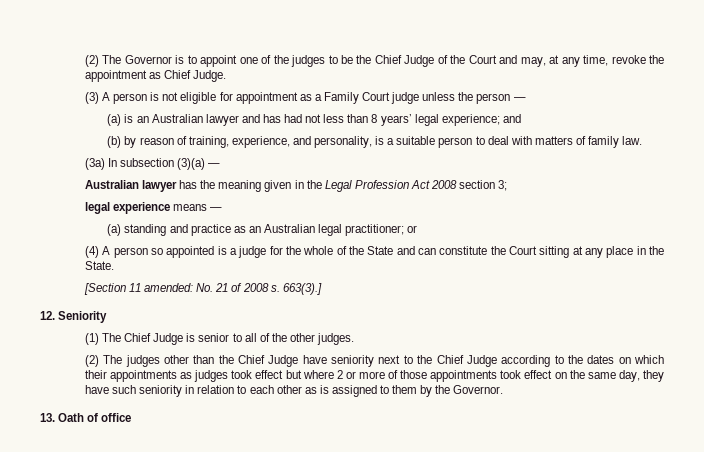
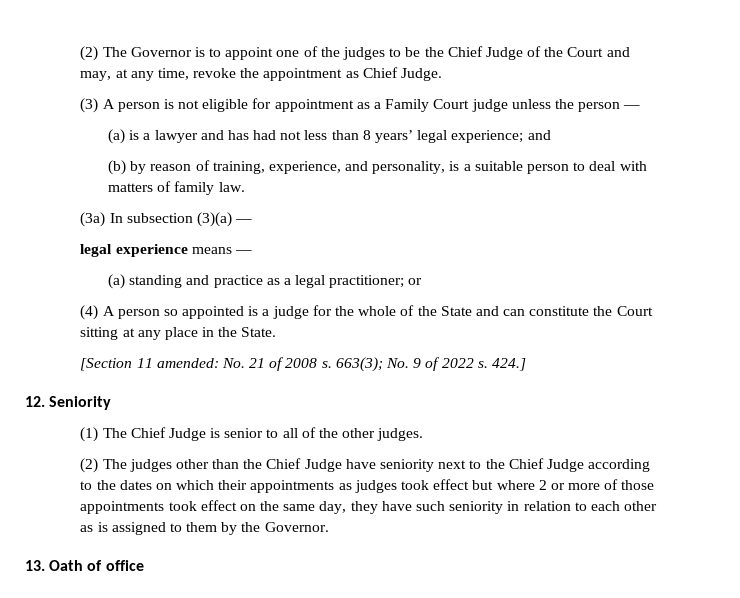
- (a) is an Australian lawyer and has had not less than 8 years’ legal experience; and
+ (a) is a lawyer and has had not less than 8 years’ legal experience; and
- Australian lawyer has the meaning given in the Legal Profession Act 2008 section 3;
- (a) standing and practice as an Australian legal practitioner; or
+ (a) standing and practice as a legal practitioner; or
- 663(3).]
+ 663(3); No. 9 of 2022 s. 424.]

